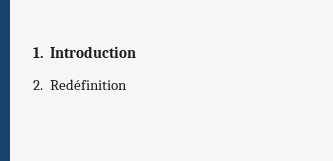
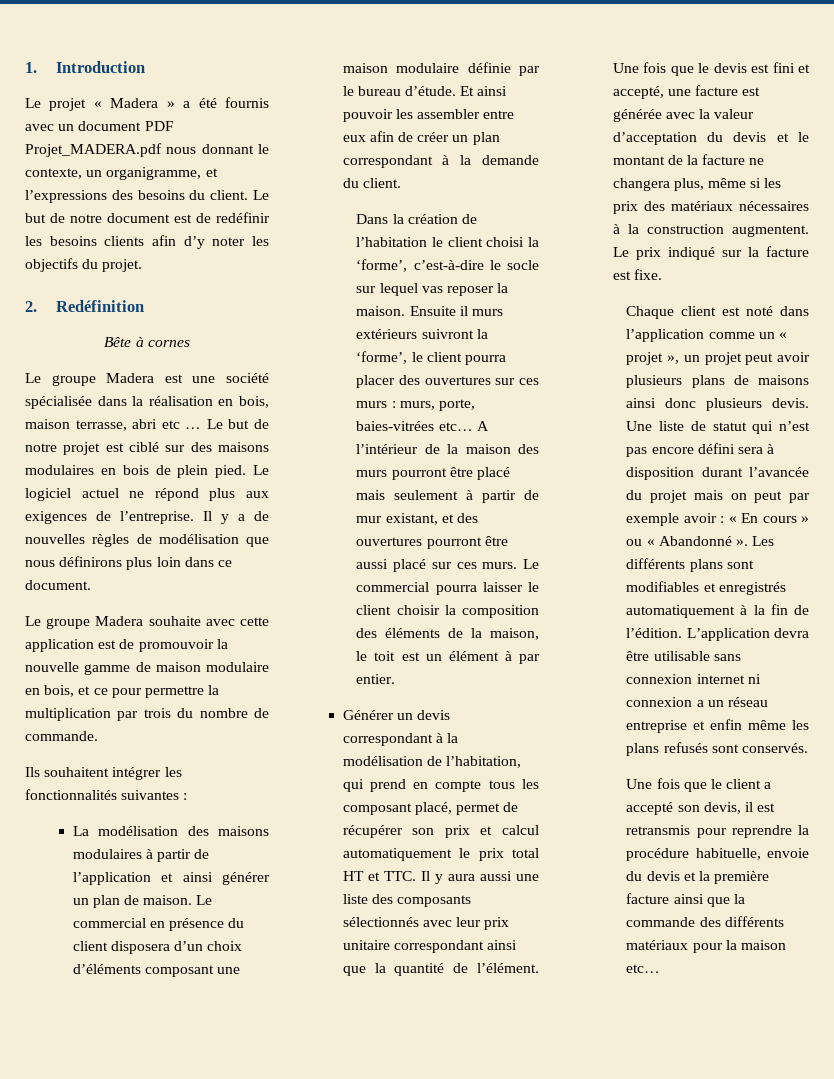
+ Le projet « Madera » a été fournis avec un document PDF Projet_MADERA.pdf nous donnant le contexte, un organigramme, et l’expressions des besoins du client. Le but de notre document est de redéfinir les besoins clients afin d’y noter les objectifs du projet.
  2. Redéfinition
+ Bête à cornes
+ Le groupe Madera est une société spécialisée dans la réalisation en bois, maison terrasse, abri etc … Le but de notre projet est ciblé sur des maisons modulaires en bois de plein pied. Le logiciel actuel ne répond plus aux exigences de l’entreprise. Il y a de nouvelles règles de modélisation que nous définirons plus loin dans ce document.
+ Le groupe Madera souhaite avec cette application est de promouvoir la nouvelle gamme de maison modulaire en bois, et ce pour permettre la multiplication par trois du nombre de commande.
+ Ils souhaitent intégrer les fonctionnalités suivantes :
+ La modélisation des maisons modulaires à partir de l’application et ainsi générer un plan de maison. Le commercial en présence du client disposera d’un choix d’éléments composant une maison modulaire définie par le bureau d’étude. Et ainsi pouvoir les assembler entre eux afin de créer un plan correspondant à la demande du client.
+ Dans la création de l’habitation le client choisi la ‘forme’, c’est-à-dire le socle sur lequel vas reposer la maison. Ensuite il murs extérieurs suivront la ‘forme’, le client pourra placer des ouvertures sur ces murs : murs, porte, baies-vitrées etc… A l’intérieur de la maison des murs pourront être placé mais seulement à partir de mur existant, et des ouvertures pourront être aussi placé sur ces murs. Le commercial pourra laisser le client choisir la composition des éléments de la maison, le toit est un élément à par entier.
+ Générer un devis correspondant à la modélisation de l’habitation, qui prend en compte tous les composant placé, permet de récupérer son prix et calcul automatiquement le prix total HT et TTC. Il y aura aussi une liste des composants sélectionnés avec leur prix unitaire correspondant ainsi que la quantité de l’élément. Une fois que le devis est fini et accepté, une facture est générée avec la valeur d’acceptation du devis et le montant de la facture ne changera plus, même si les prix des matériaux nécessaires à la construction augmentent. Le prix indiqué sur la facture est fixe.
+ Chaque client est noté dans l’application comme un « projet », un projet peut avoir plusieurs plans de maisons ainsi donc plusieurs devis. Une liste de statut qui n’est pas encore défini sera à disposition durant l’avancée du projet mais on peut par exemple avoir : « En cours » ou « Abandonné ». Les différents plans sont modifiables et enregistrés automatiquement à la fin de l’édition. L’application devra être utilisable sans connexion internet ni connexion a un réseau entreprise et enfin même les plans refusés sont conservés.
+ Une fois que le client a accepté son devis, il est retransmis pour reprendre la procédure habituelle, envoie du devis et la première facture ainsi que la commande des différents matériaux pour la maison etc…

